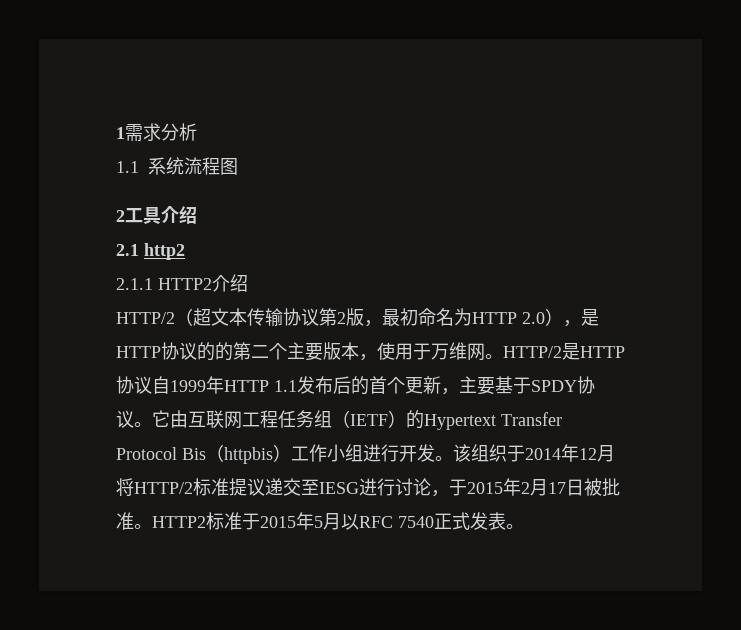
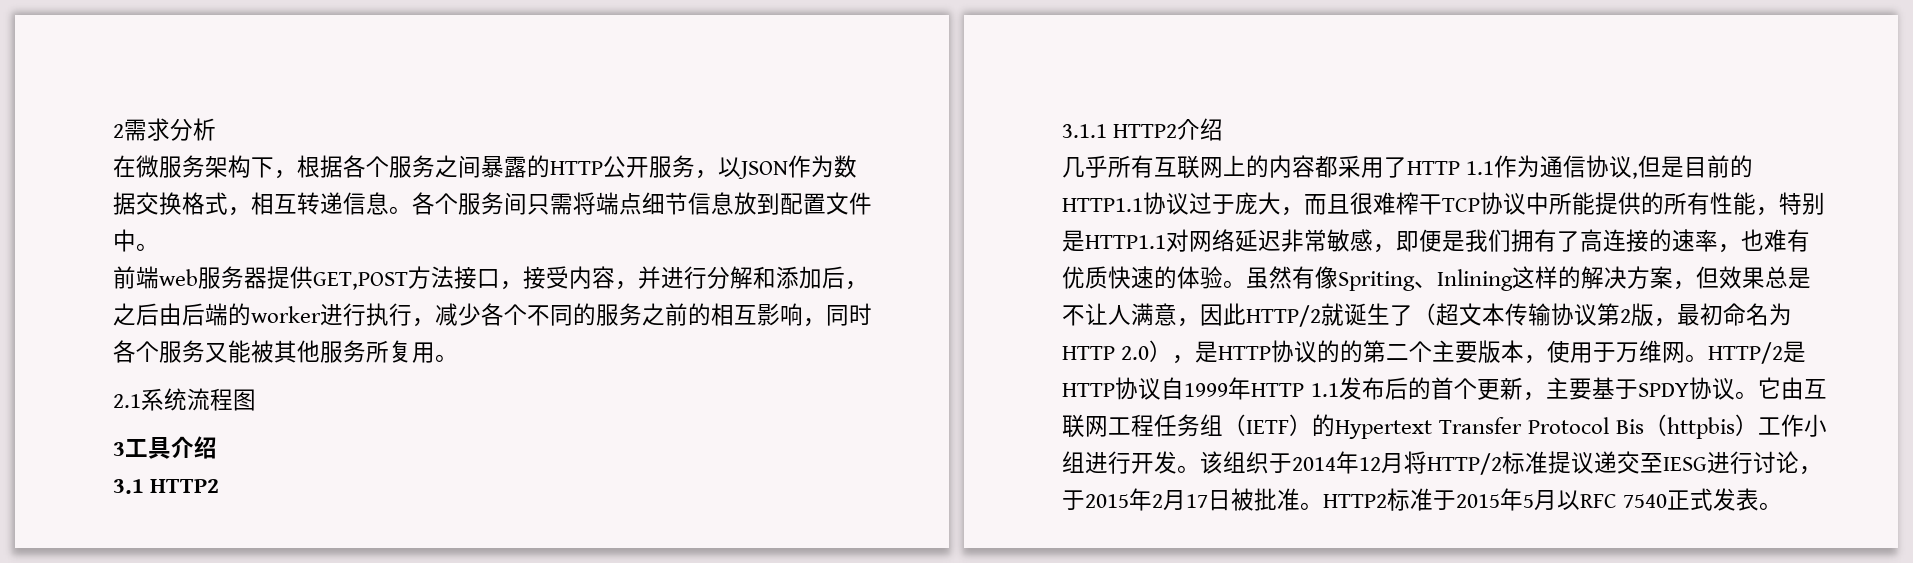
- 1需求分析
+ 2需求分析
- 1.1系统流程图
+ 在微服务架构下，根据各个服务之间暴露的HTTP公开服务，以JSON作为数据交换格式，相互转递信息。各个服务间只需将端点细节信息放到配置文件中。
+ 前端web服务器提供GET,POST方法接口，接受内容，并进行分解和添加后，之后由后端的worker进行执行，减少各个不同的服务之前的相互影响，同时各个服务又能被其他服务所复用。
+ 2.1系统流程图
- 2工具介绍
+ 3工具介绍
- 2.1 http2
- 2.1.1 HTTP2介绍
+ 3.1 HTTP2
+ 3.1.1 HTTP2介绍
- HTTP/2（超文本传输协议第2版，最初命名为HTTP 2.0），是HTTP协议的的第二个主要版本，使用于万维网。
+ 几乎所有互联网上的内容都采用了HTTP 1.1作为通信协议,但是目前的HTTP1.1协议过于庞大，而且很难榨干TCP协议中所能提供的所有性能，特别是HTTP1.1对网络延迟非常敏感，即便是我们拥有了高连接的速率，也难有优质快速的体验。虽然有像Spriting、Inlining这样的解决方案，但效果总是不让人满意，因此HTTP/2就诞生了（超文本传输协议第2版，最初命名为HTTP 2.0），是HTTP协议的的第二个主要版本，使用于万维网。

